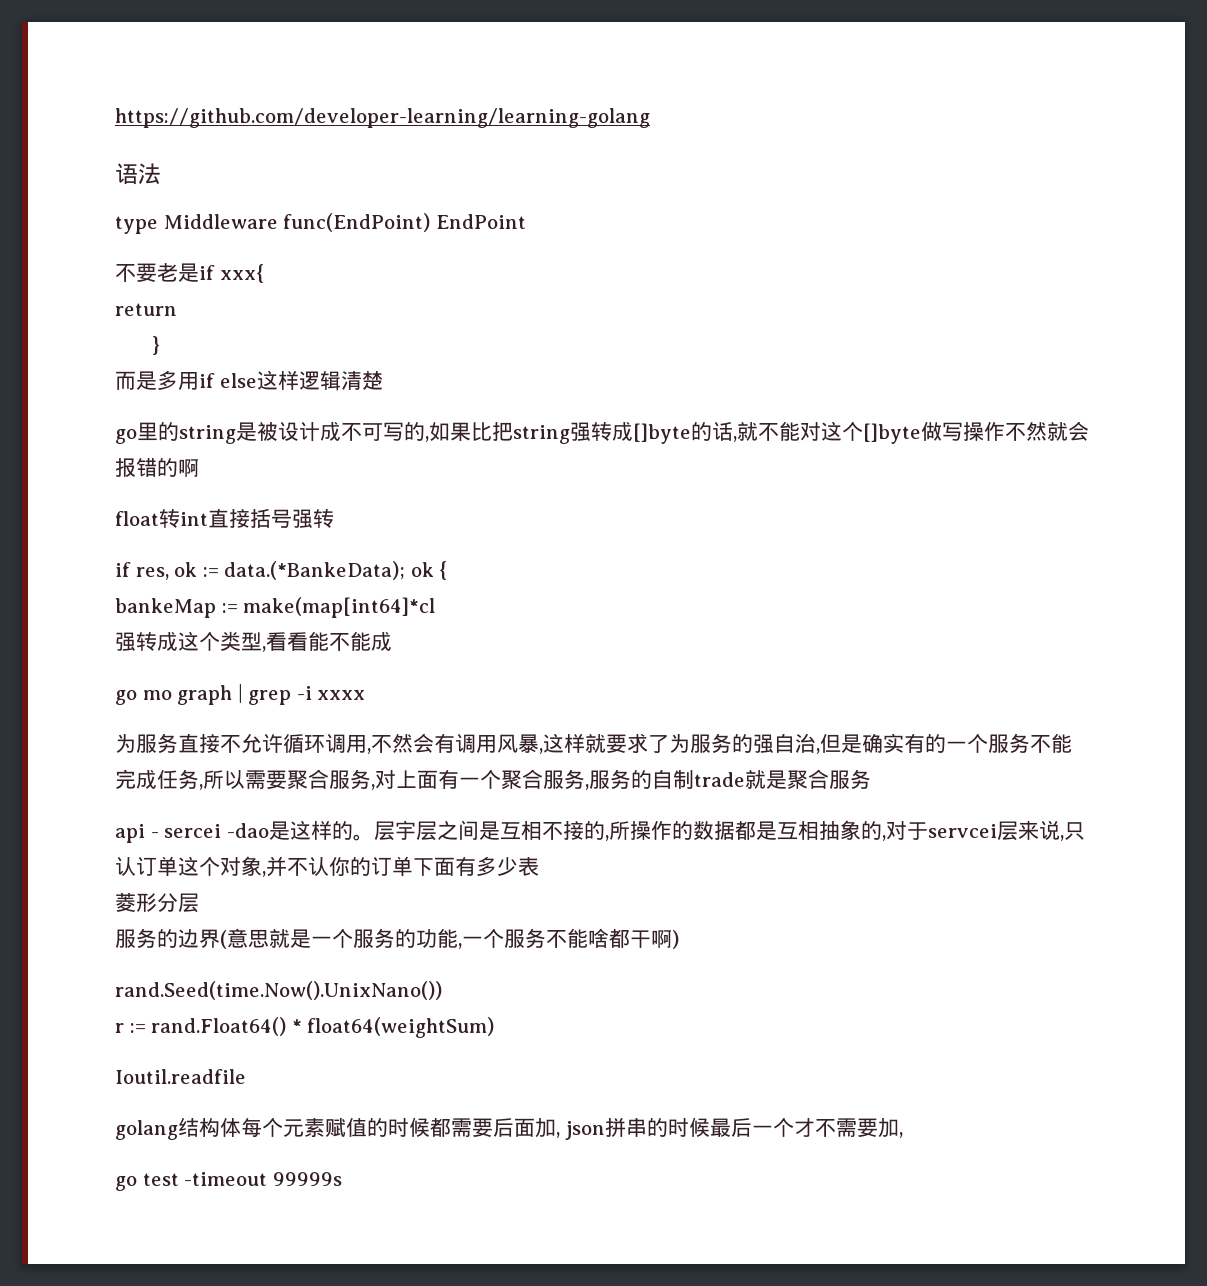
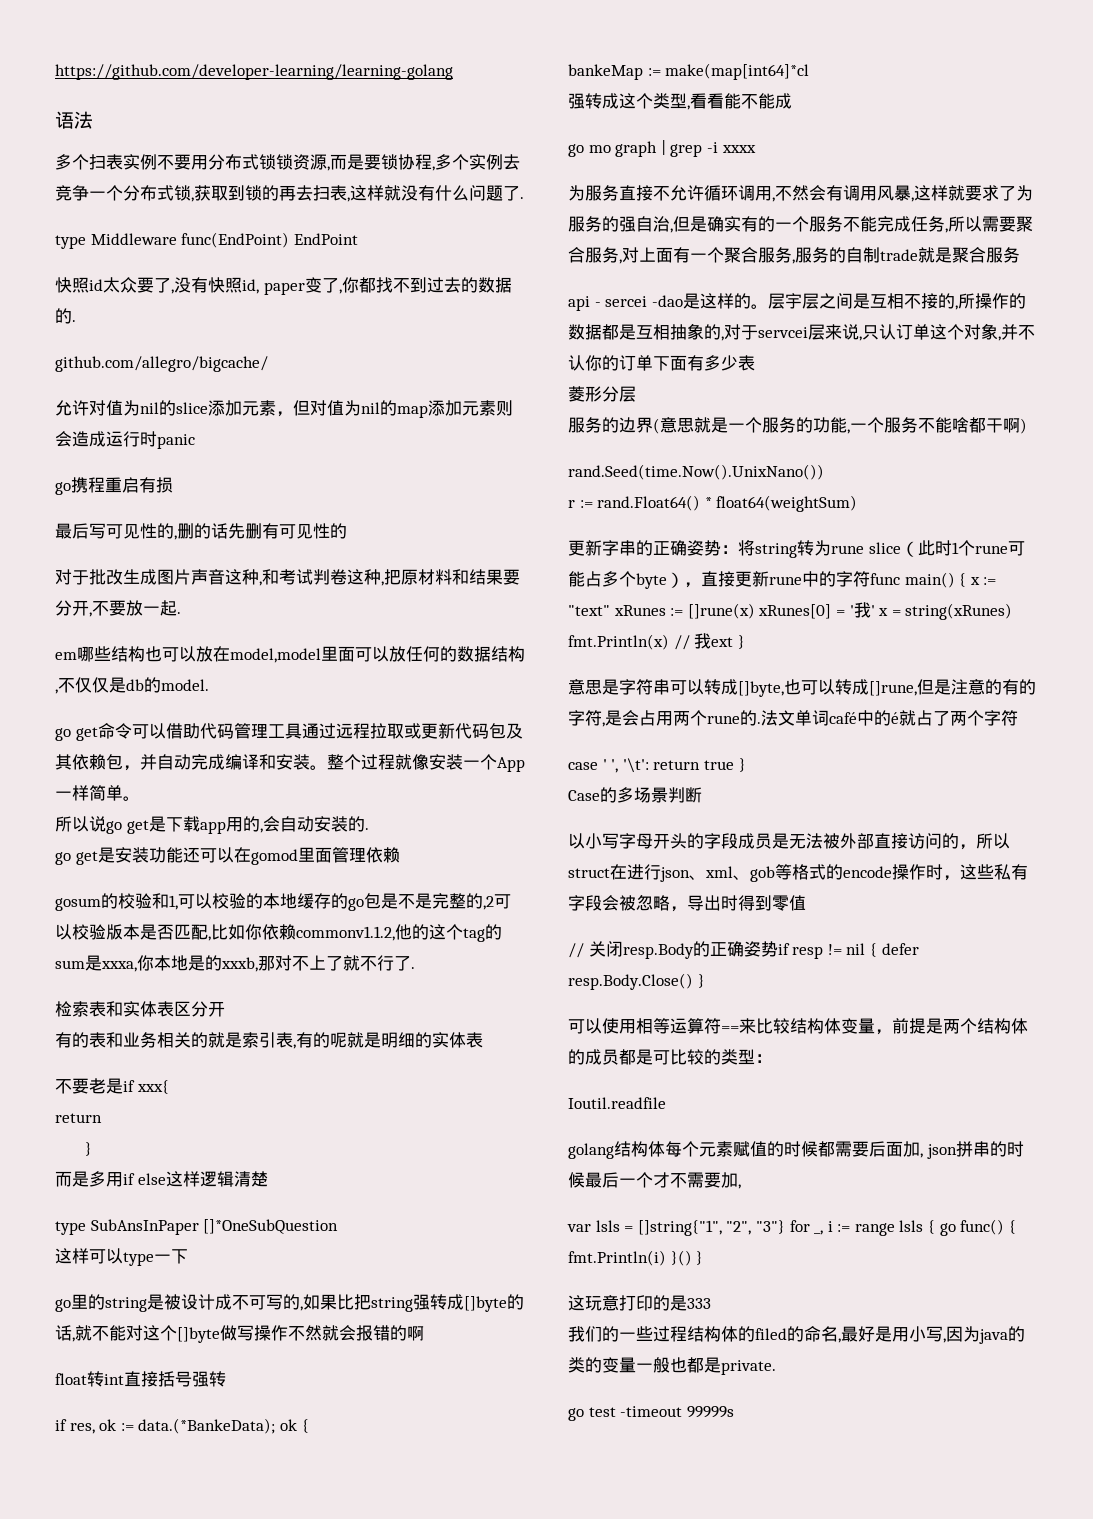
+ 多个扫表实例不要用分布式锁锁资源,而是要锁协程,多个实例去竞争一个分布式锁,获取到锁的再去扫表,这样就没有什么问题了.
  type Middleware func(EndPoint) EndPoint
+ 快照id太众要了,没有快照id, paper变了,你都找不到过去的数据的.
+ github.com/allegro/bigcache/
+ 允许对值为nil的slice添加元素，但对值为nil的map添加元素则会造成运行时panic
+ go携程重启有损
+ 最后写可见性的,删的话先删有可见性的
+ 对于批改生成图片声音这种,和考试判卷这种,把原材料和结果要分开,不要放一起.
+ em哪些结构也可以放在model,model里面可以放任何的数据结构,不仅仅是db的model.
+ go get命令可以借助代码管理工具通过远程拉取或更新代码包及其依赖包，并自动完成编译和安装。整个过程就像安装一个App一样简单。
+ 所以说go get是下载app用的,会自动安装的.
+ go get是安装功能还可以在gomod里面管理依赖
+ gosum的校验和1,可以校验的本地缓存的go包是不是完整的,2可以校验版本是否匹配,比如你依赖commonv1.1.2,他的这个tag的sum是xxxa,你本地是的xxxb,那对不上了就不行了.
+ 检索表和实体表区分开
+ 有的表和业务相关的就是索引表,有的呢就是明细的实体表
+ type SubAnsInPaper []*OneSubQuestion
+ 这样可以type一下
+ 更新字串的正确姿势：将string转为rune slice（此时1个rune可能占多个byte），直接更新rune中的字符func main() { x := "text" xRunes := []rune(x) xRunes[0] = '我' x = string(xRunes) fmt.Println(x) // 我ext }
+ 意思是字符串可以转成[]byte,也可以转成[]rune,但是注意的有的字符,是会占用两个rune的.法文单词café中的é就占了两个字符
+ case ' ', '\t': return true }
+ Case的多场景判断
+ 以小写字母开头的字段成员是无法被外部直接访问的，所以struct在进行json、xml、gob等格式的encode操作时，这些私有字段会被忽略，导出时得到零值
+ // 关闭resp.Body的正确姿势if resp != nil { defer resp.Body.Close() }
+ 可以使用相等运算符==来比较结构体变量，前提是两个结构体的成员都是可比较的类型：
+ var lsls = []string{"1", "2", "3"} for _, i := range lsls { go func() { fmt.Println(i) }() }
+ 这玩意打印的是333
+ 我们的一些过程结构体的filed的命名,最好是用小写,因为java的类的变量一般也都是private.

